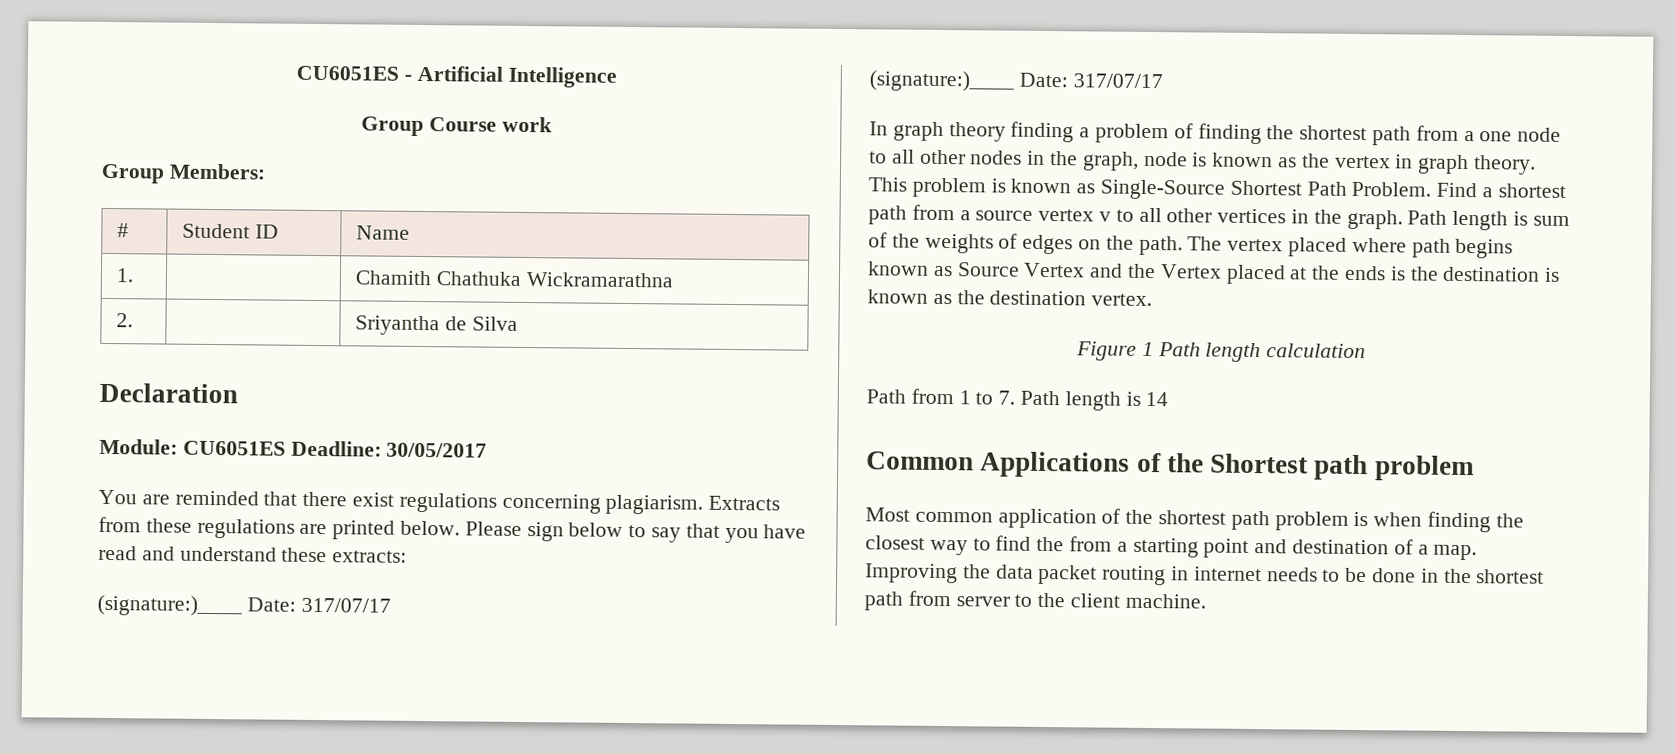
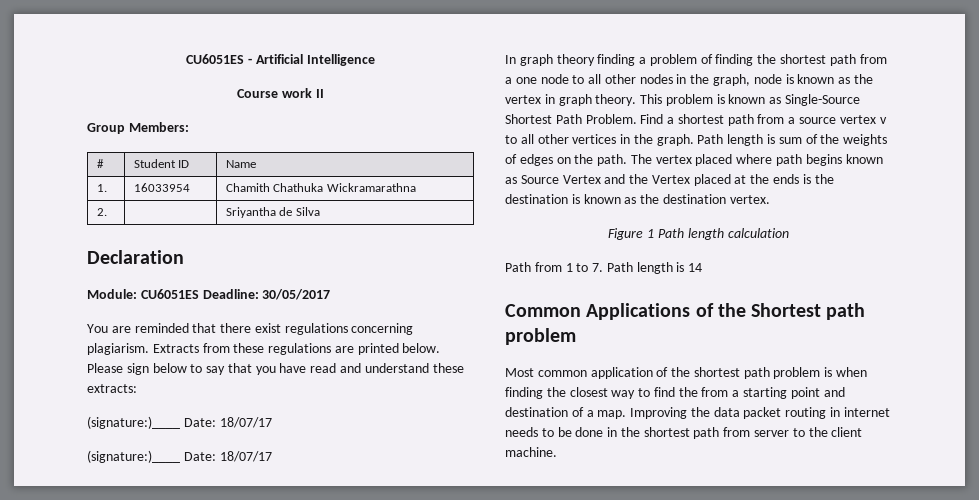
- Group Course work
+ Course work II
- 1. | | Chamith Chathuka Wickramarathna
+ 1. | 16033954 | Chamith Chathuka Wickramarathna
  Please sign below to say that you have read and understand these extracts:
- (signature:)____ Date: 317/07/17
- (signature:)____ Date: 317/07/17
+ (signature:)____ Date: 18/07/17
+ (signature:)____ Date: 18/07/17

